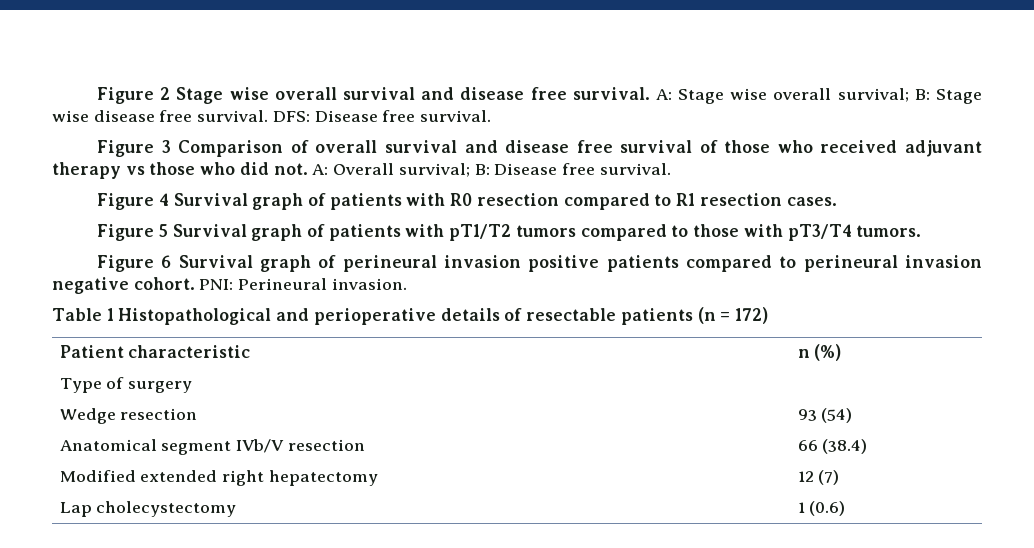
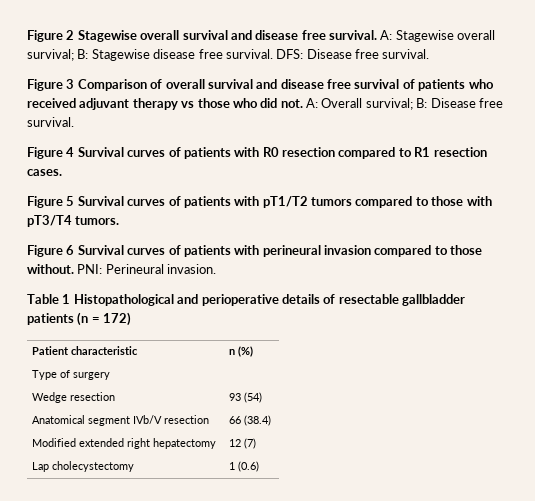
- Figure 2 Stage wise overall survival and disease free survival.
+ Figure 2 Stagewise overall survival and disease free survival.
- A: Stage wise overall survival; B: Stage wise disease free survival.
+ A: Stagewise overall survival; B: Stagewise disease free survival.
- Figure 3 Comparison of overall survival and disease free survival of those who received adjuvant therapy vs those who did not.
+ Figure 3 Comparison of overall survival and disease free survival of patients who received adjuvant therapy vs those who did not.
- Figure 4 Survival graph of patients with R0 resection compared to R1 resection cases.
+ Figure 4 Survival curves of patients with R0 resection compared to R1 resection cases.
- Figure 5 Survival graph of patients with pT1/T2 tumors compared to those with pT3/T4 tumors.
+ Figure 5 Survival curves of patients with pT1/T2 tumors compared to those with pT3/T4 tumors.
- Figure 6 Survival graph of perineural invasion positive patients compared to perineural invasion negative cohort.
+ Figure 6 Survival curves of patients with perineural invasion compared to those without.
- Table 1 Histopathological and perioperative details of resectable patients (n = 172)
+ Table 1 Histopathological and perioperative details of resectable gallbladder patients (n = 172)

